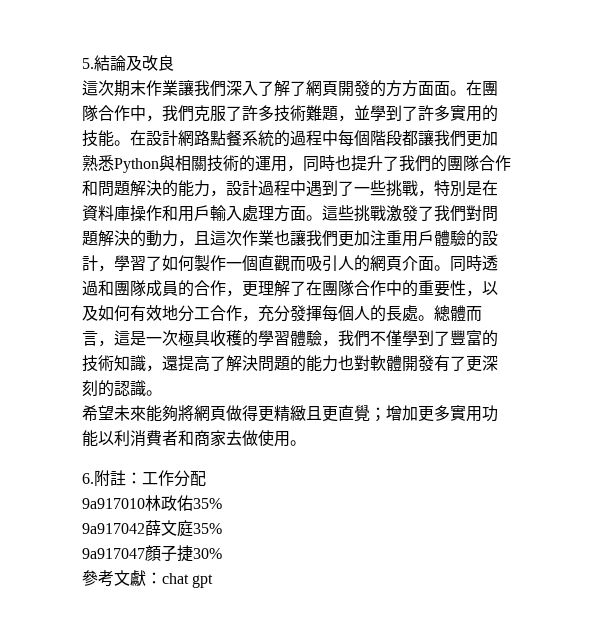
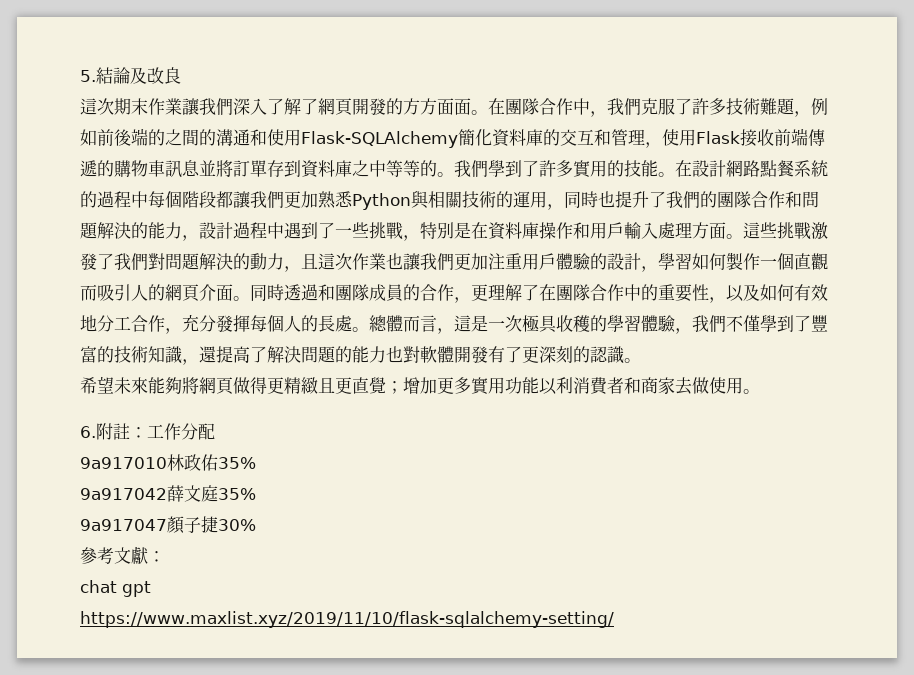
- 在團隊合作中，我們克服了許多技術難題，並學到了許多實用的技能。
+ 在團隊合作中，我們克服了許多技術難題，例如前後端的之間的溝通和使用Flask-SQLAlchemy簡化資料庫的交互和管理，使用Flask接收前端傳遞的購物車訊息並將訂單存到資料庫之中等等的。我們學到了許多實用的技能。
- 這些挑戰激發了我們對問題解決的動力，且這次作業也讓我們更加注重用戶體驗的設計，學習了如何製作一個直觀而吸引人的網頁介面。
+ 這些挑戰激發了我們對問題解決的動力，且這次作業也讓我們更加注重用戶體驗的設計，學習如何製作一個直觀而吸引人的網頁介面。
- 參考文獻：chat gpt
+ 參考文獻：
+ chat gpt
+ https://www.maxlist.xyz/2019/11/10/flask-sqlalchemy-setting/

